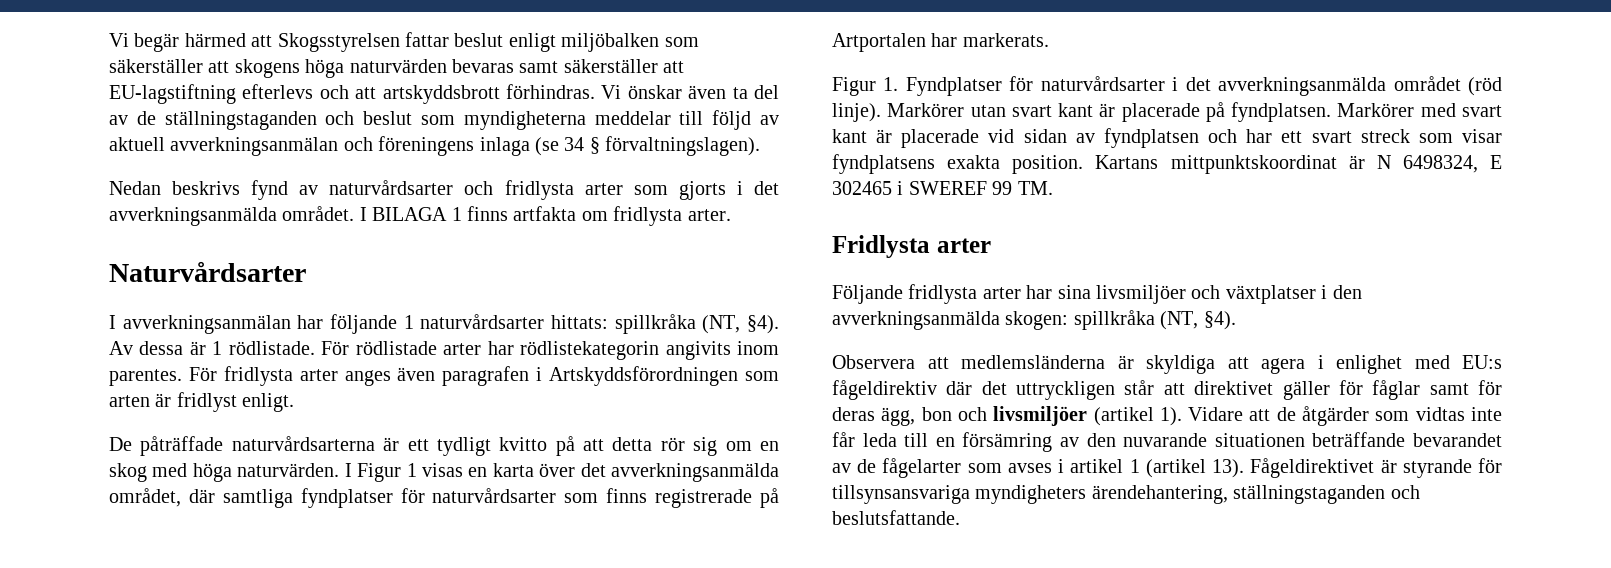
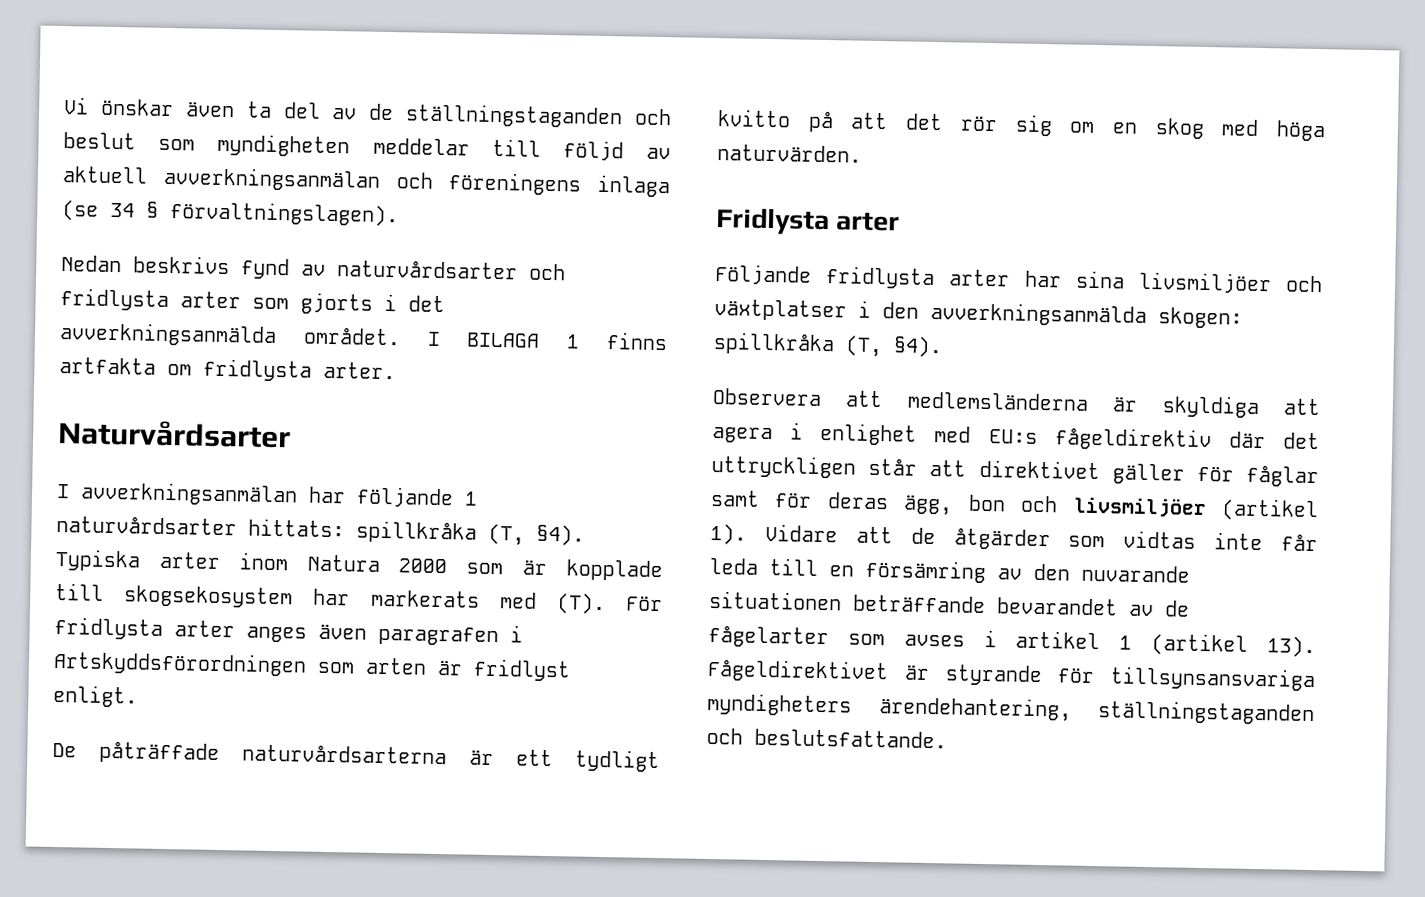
- Vi begär härmed att Skogsstyrelsen fattar beslut enligt miljöbalken som säkerställer att skogens höga naturvärden bevaras samt säkerställer att EU-lagstiftning efterlevs och att artskyddsbrott förhindras. Vi önskar även ta del av de ställningstaganden och beslut som myndigheterna meddelar till följd av aktuell avverkningsanmälan och föreningens inlaga (se 34 § förvaltningslagen).
+ Vi önskar även ta del av de ställningstaganden och beslut som myndigheten meddelar till följd av aktuell avverkningsanmälan och föreningens inlaga (se 34 § förvaltningslagen).
- I avverkningsanmälan har följande 1 naturvårdsarter hittats: spillkråka (NT, §4). Av dessa är 1 rödlistade. För rödlistade arter har rödlistekategorin angivits inom parentes. För fridlysta arter anges även paragrafen i Artskyddsförordningen som arten är fridlyst enligt.
+ I avverkningsanmälan har följande 1 naturvårdsarter hittats: spillkråka (T, §4). Typiska arter inom Natura 2000 som är kopplade till skogsekosystem har markerats med (T). För fridlysta arter anges även paragrafen i Artskyddsförordningen som arten är fridlyst enligt.
- De påträffade naturvårdsarterna är ett tydligt kvitto på att detta rör sig om en skog med höga naturvärden. I Figur 1 visas en karta över det avverkningsanmälda området, där samtliga fyndplatser för naturvårdsarter som finns registrerade på Artportalen har markerats.
- Figur 1. Fyndplatser för naturvårdsarter i det avverkningsanmälda området (röd linje). Markörer utan svart kant är placerade på fyndplatsen. Markörer med svart kant är placerade vid sidan av fyndplatsen och har ett svart streck som visar fyndplatsens exakta position. Kartans mittpunktskoordinat är N 6498324, E 302465 i SWEREF 99 TM.
+ De påträffade naturvårdsarterna är ett tydligt kvitto på att det rör sig om en skog med höga naturvärden.
- Följande fridlysta arter har sina livsmiljöer och växtplatser i den avverkningsanmälda skogen: spillkråka (NT, §4).
+ Följande fridlysta arter har sina livsmiljöer och växtplatser i den avverkningsanmälda skogen: spillkråka (T, §4).

